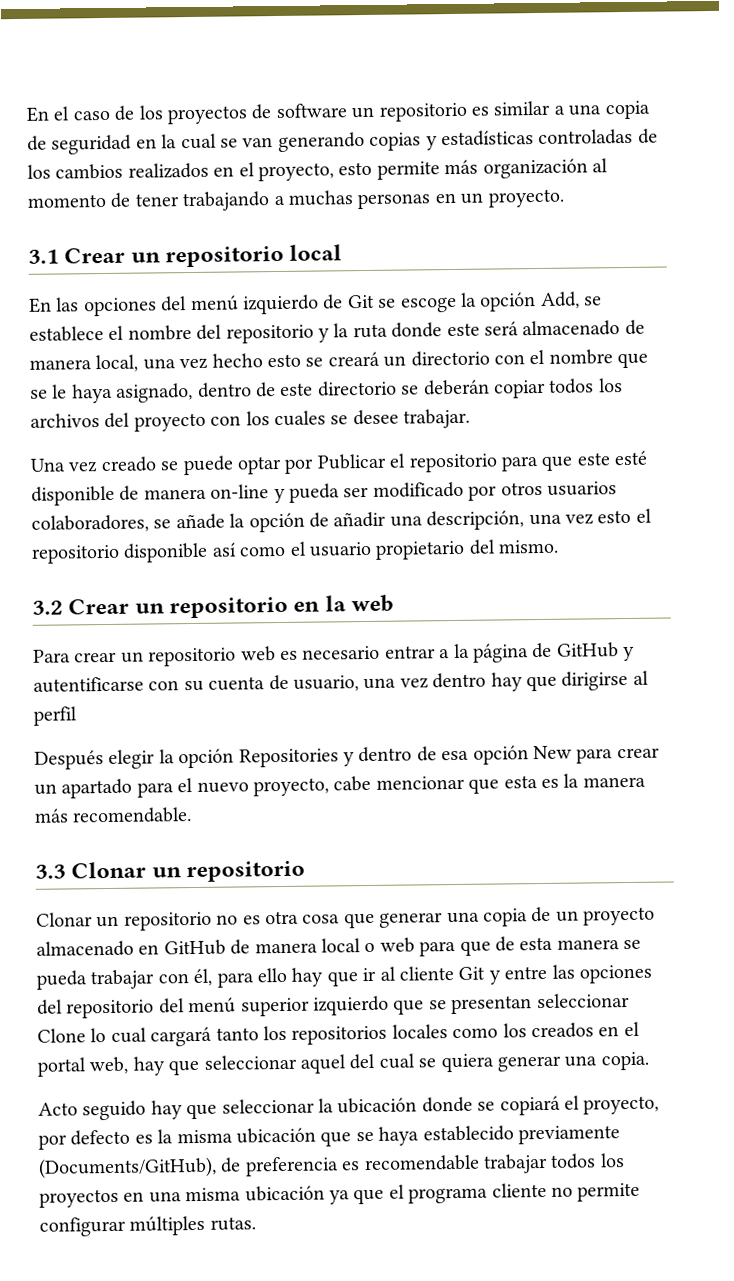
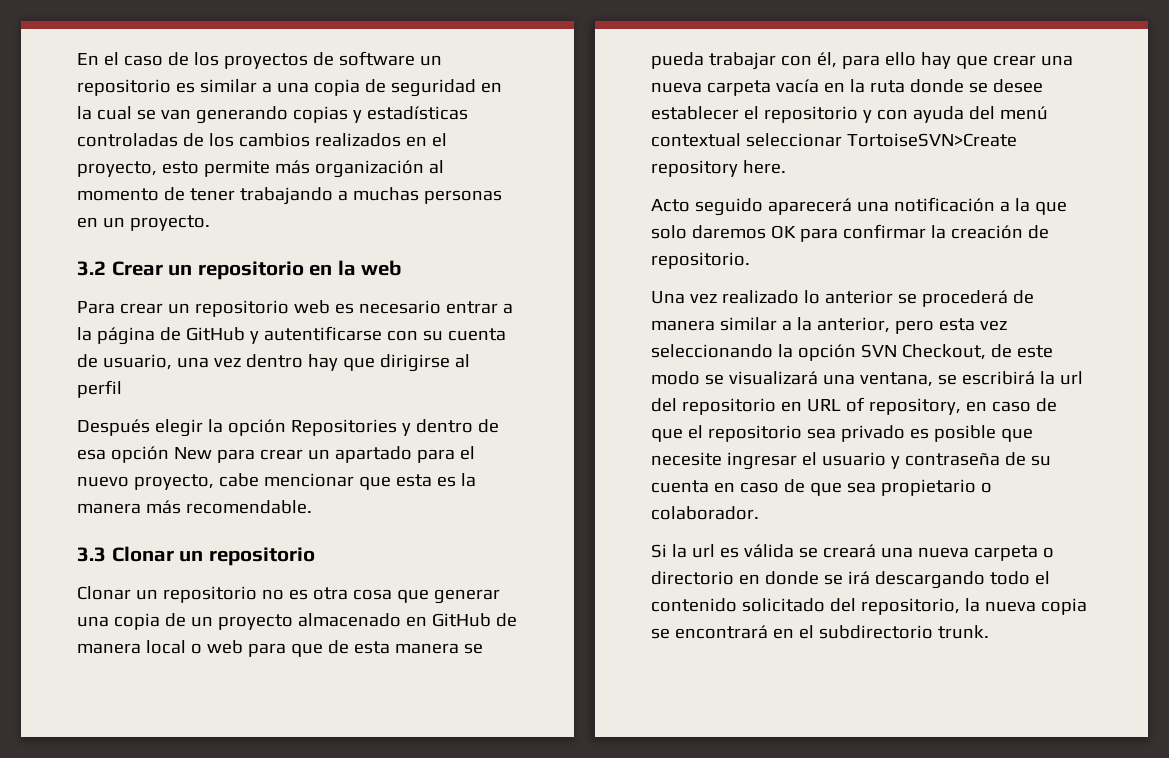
- 3.1 Crear un repositorio local
- En las opciones del menú izquierdo de Git se escoge la opción Add, se establece el nombre del repositorio y la ruta donde este será almacenado de manera local, una vez hecho esto se creará un directorio con el nombre que se le haya asignado, dentro de este directorio se deberán copiar todos los archivos del proyecto con los cuales se desee trabajar.
- Una vez creado se puede optar por Publicar el repositorio para que este esté disponible de manera on-line y pueda ser modificado por otros usuarios colaboradores, se añade la opción de añadir una descripción, una vez esto el repositorio disponible así como el usuario propietario del mismo.
- Clonar un repositorio no es otra cosa que generar una copia de un proyecto almacenado en GitHub de manera local o web para que de esta manera se pueda trabajar con él, para ello hay que ir al cliente Git y entre las opciones del repositorio del menú superior izquierdo que se presentan seleccionar Clone lo cual cargará tanto los repositorios locales como los creados en el portal web, hay que seleccionar aquel del cual se quiera generar una copia.
- Acto seguido hay que seleccionar la ubicación donde se copiará el proyecto, por defecto es la misma ubicación que se haya establecido previamente (Documents/GitHub), de preferencia es recomendable trabajar todos los proyectos en una misma ubicación ya que el programa cliente no permite configurar múltiples rutas.
+ Clonar un repositorio no es otra cosa que generar una copia de un proyecto almacenado en GitHub de manera local o web para que de esta manera se pueda trabajar con él, para ello hay que crear una nueva carpeta vacía en la ruta donde se desee establecer el repositorio y con ayuda del menú contextual seleccionar TortoiseSVN>Create repository here.
+ Acto seguido aparecerá una notificación a la que solo daremos OK para confirmar la creación de repositorio.
+ Una vez realizado lo anterior se procederá de manera similar a la anterior, pero esta vez seleccionando la opción SVN Checkout, de este modo se visualizará una ventana, se escribirá la url del repositorio en URL of repository, en caso de que el repositorio sea privado es posible que necesite ingresar el usuario y contraseña de su cuenta en caso de que sea propietario o colaborador.
+ Si la url es válida se creará una nueva carpeta o directorio en donde se irá descargando todo el contenido solicitado del repositorio, la nueva copia se encontrará en el subdirectorio trunk.

